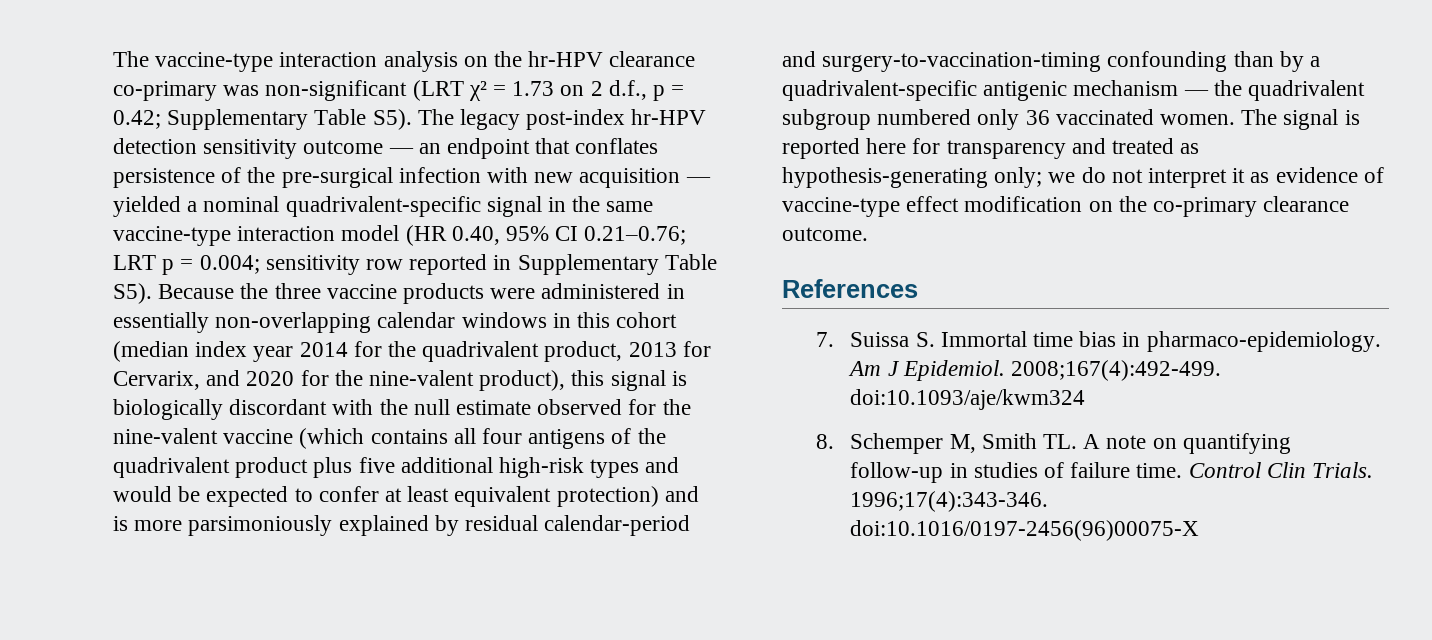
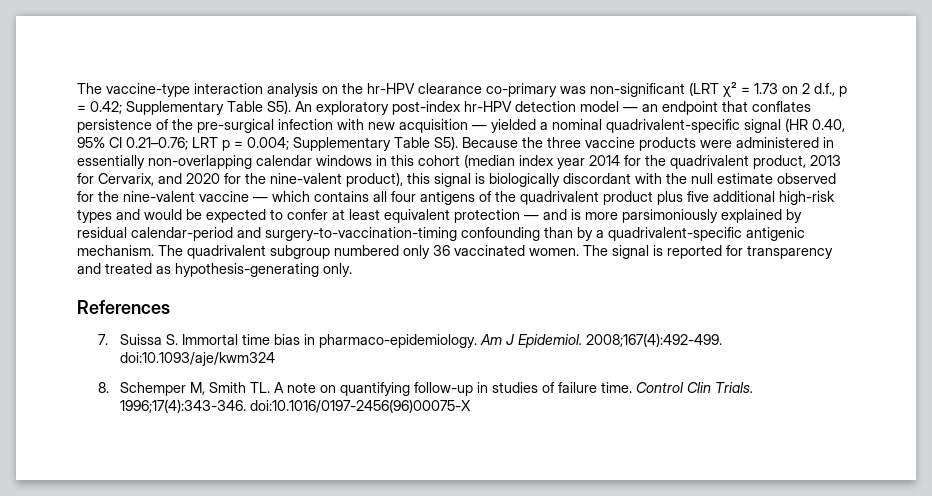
- Supplementary Table S5). The legacy post-index hr-HPV detection sensitivity outcome — an endpoint that conflates persistence of the pre-surgical infection with new acquisition — yielded a nominal quadrivalent-specific signal in the same vaccine-type interaction model (HR 0.40, 95% CI 0.21–0.76;
+ Supplementary Table S5). An exploratory post-index hr-HPV detection model — an endpoint that conflates persistence of the pre-surgical infection with new acquisition — yielded a nominal quadrivalent-specific signal (HR 0.40, 95% CI 0.21–0.76;
- sensitivity row reported in Supplementary Table S5). Because the three vaccine products were administered in essentially non-overlapping calendar windows in this cohort (median index year 2014 for the quadrivalent product, 2013 for Cervarix, and 2020 for the nine-valent product), this signal is biologically discordant with the null estimate observed for the nine-valent vaccine (which contains all four antigens of the quadrivalent product plus five additional high-risk types and would be expected to confer at least equivalent protection) and is more parsimoniously explained by residual calendar-period and surgery-to-vaccination-timing confounding than by a quadrivalent-specific antigenic mechanism — the quadrivalent subgroup numbered only 36 vaccinated women.
+ Supplementary Table S5). Because the three vaccine products were administered in essentially non-overlapping calendar windows in this cohort (median index year 2014 for the quadrivalent product, 2013 for Cervarix, and 2020 for the nine-valent product), this signal is biologically discordant with the null estimate observed for the nine-valent vaccine — which contains all four antigens of the quadrivalent product plus five additional high-risk types and would be expected to confer at least equivalent protection — and is more parsimoniously explained by residual calendar-period and surgery-to-vaccination-timing confounding than by a quadrivalent-specific antigenic mechanism. The quadrivalent subgroup numbered only 36 vaccinated women.
- The signal is reported here for transparency and treated as hypothesis-generating only; we do not interpret it as evidence of vaccine-type effect modification on the co-primary clearance outcome.
+ The signal is reported for transparency and treated as hypothesis-generating only.

